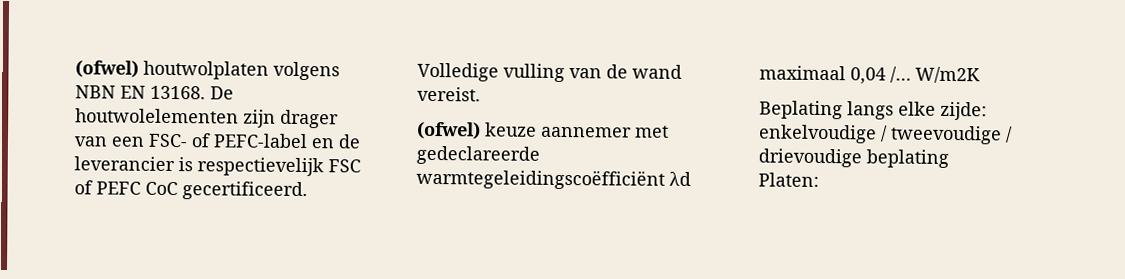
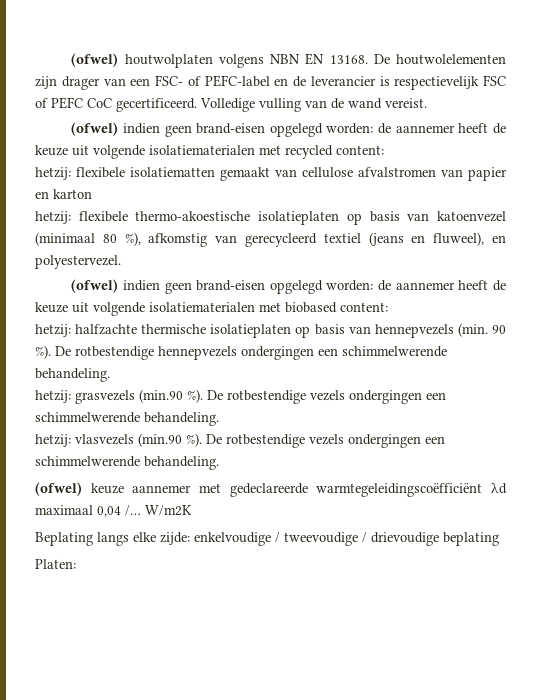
+ (ofwel) indien geen brand-eisen opgelegd worden: de aannemer heeft de keuze uit volgende isolatiematerialen met recycled content:
+ hetzij: flexibele isolatiematten gemaakt van cellulose afvalstromen van papier en karton
+ hetzij: flexibele thermo-akoestische isolatieplaten op basis van katoenvezel (minimaal 80 %), afkomstig van gerecycleerd textiel (jeans en fluweel), en polyestervezel.
+ (ofwel) indien geen brand-eisen opgelegd worden: de aannemer heeft de keuze uit volgende isolatiematerialen met biobased content:
+ hetzij: halfzachte thermische isolatieplaten op basis van hennepvezels (min. 90 %). De rotbestendige hennepvezels ondergingen een schimmelwerende behandeling.
+ hetzij: grasvezels (min.90 %). De rotbestendige vezels ondergingen een schimmelwerende behandeling.
+ hetzij: vlasvezels (min.90 %). De rotbestendige vezels ondergingen een schimmelwerende behandeling.

